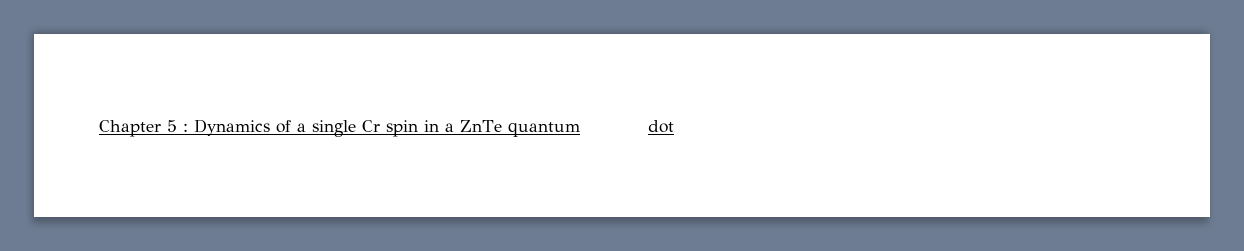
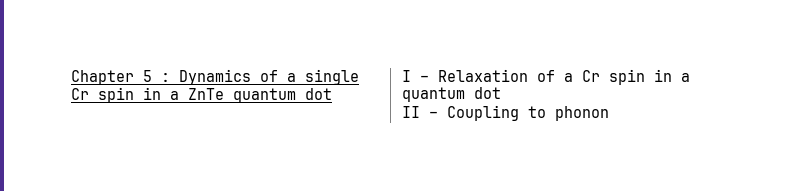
+ I – Relaxation of a Cr spin in a quantum dot
+ II – Coupling to phonon

